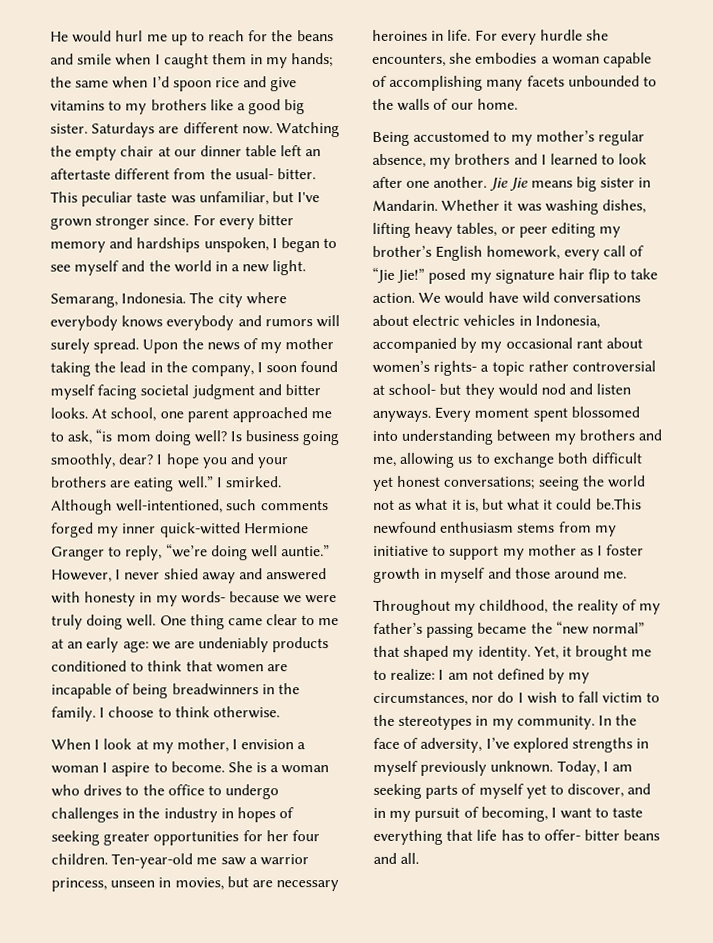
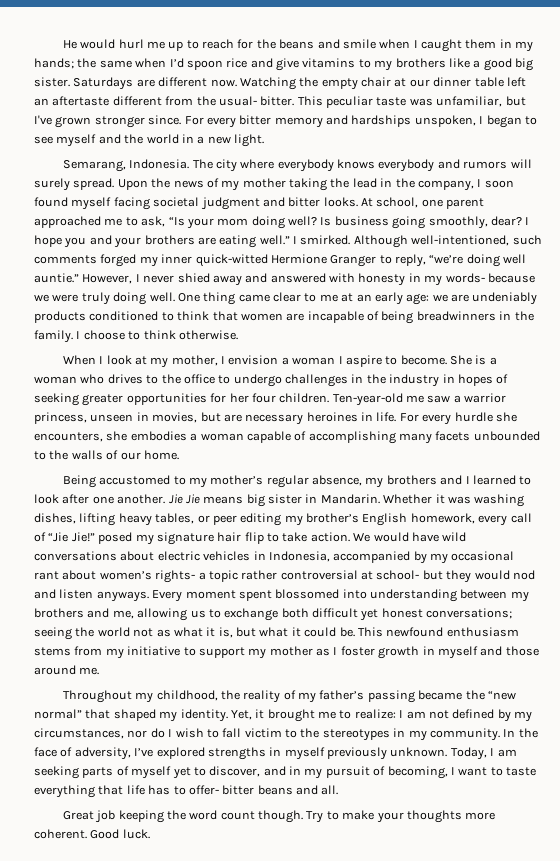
- At school, one parent approached me to ask, “is mom doing well?
+ At school, one parent approached me to ask, “Is your mom doing well?
- Every moment spent blossomed into understanding between my brothers and me, allowing us to exchange both difficult yet honest conversations; seeing the world not as what it is, but what it could be.This newfound enthusiasm stems from my initiative to support my mother as I foster growth in myself and those around me.
+ Every moment spent blossomed into understanding between my brothers and me, allowing us to exchange both difficult yet honest conversations; seeing the world not as what it is, but what it could be. This newfound enthusiasm stems from my initiative to support my mother as I foster growth in myself and those around me.
+ Great job keeping the word count though. Try to make your thoughts more coherent. Good luck.

